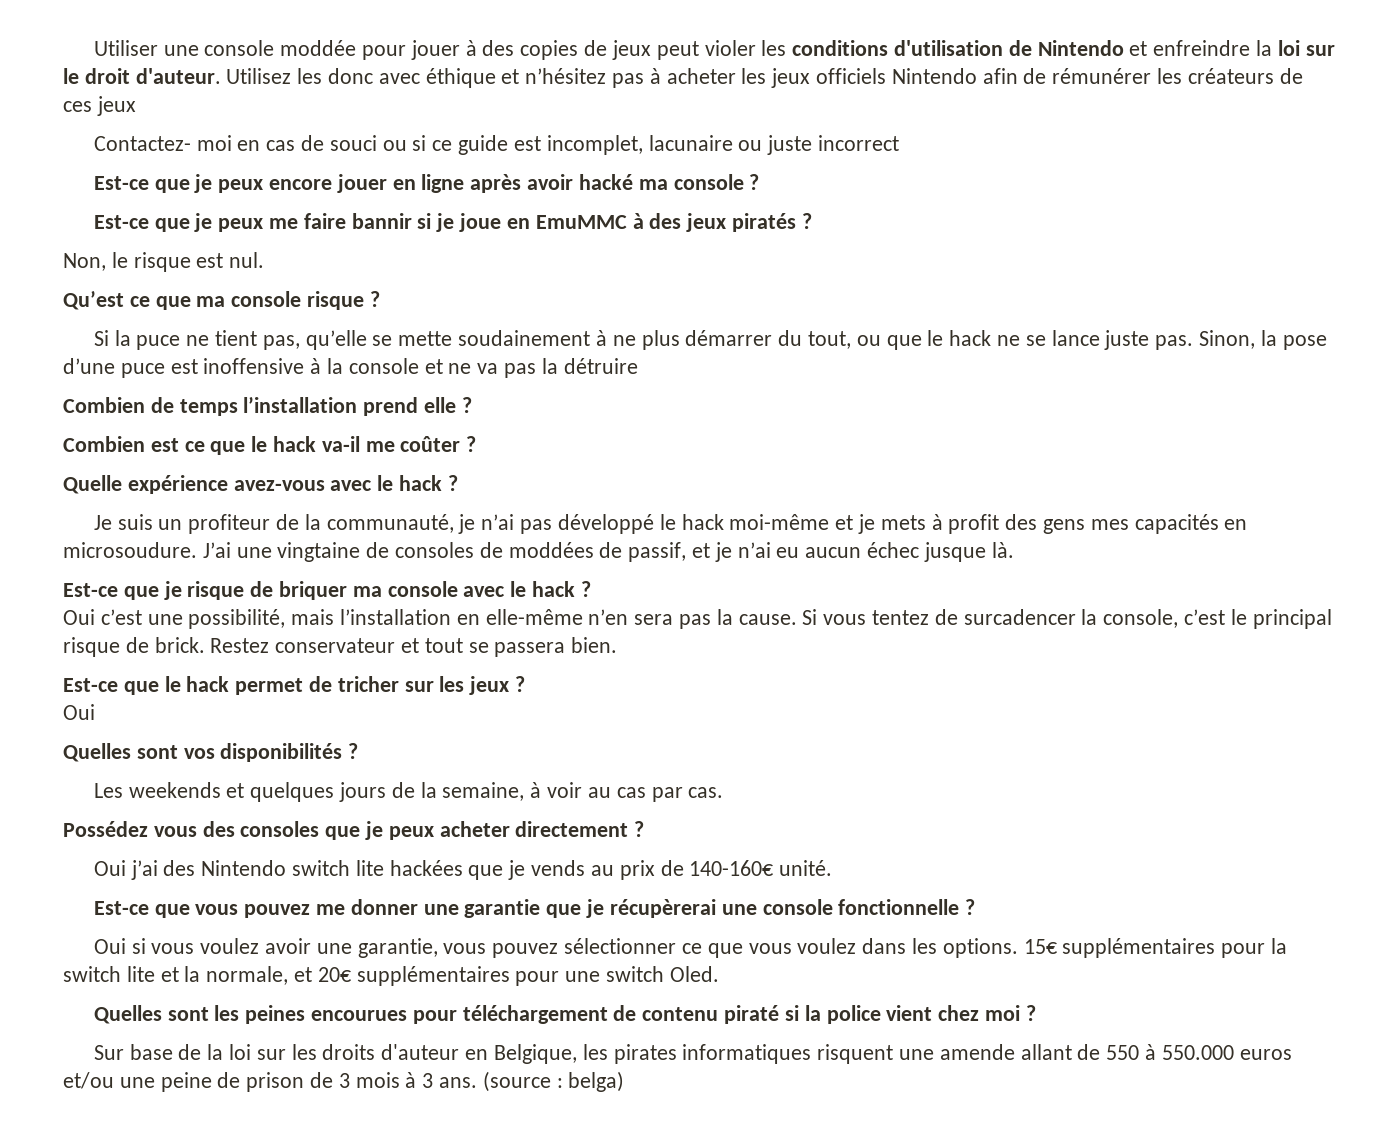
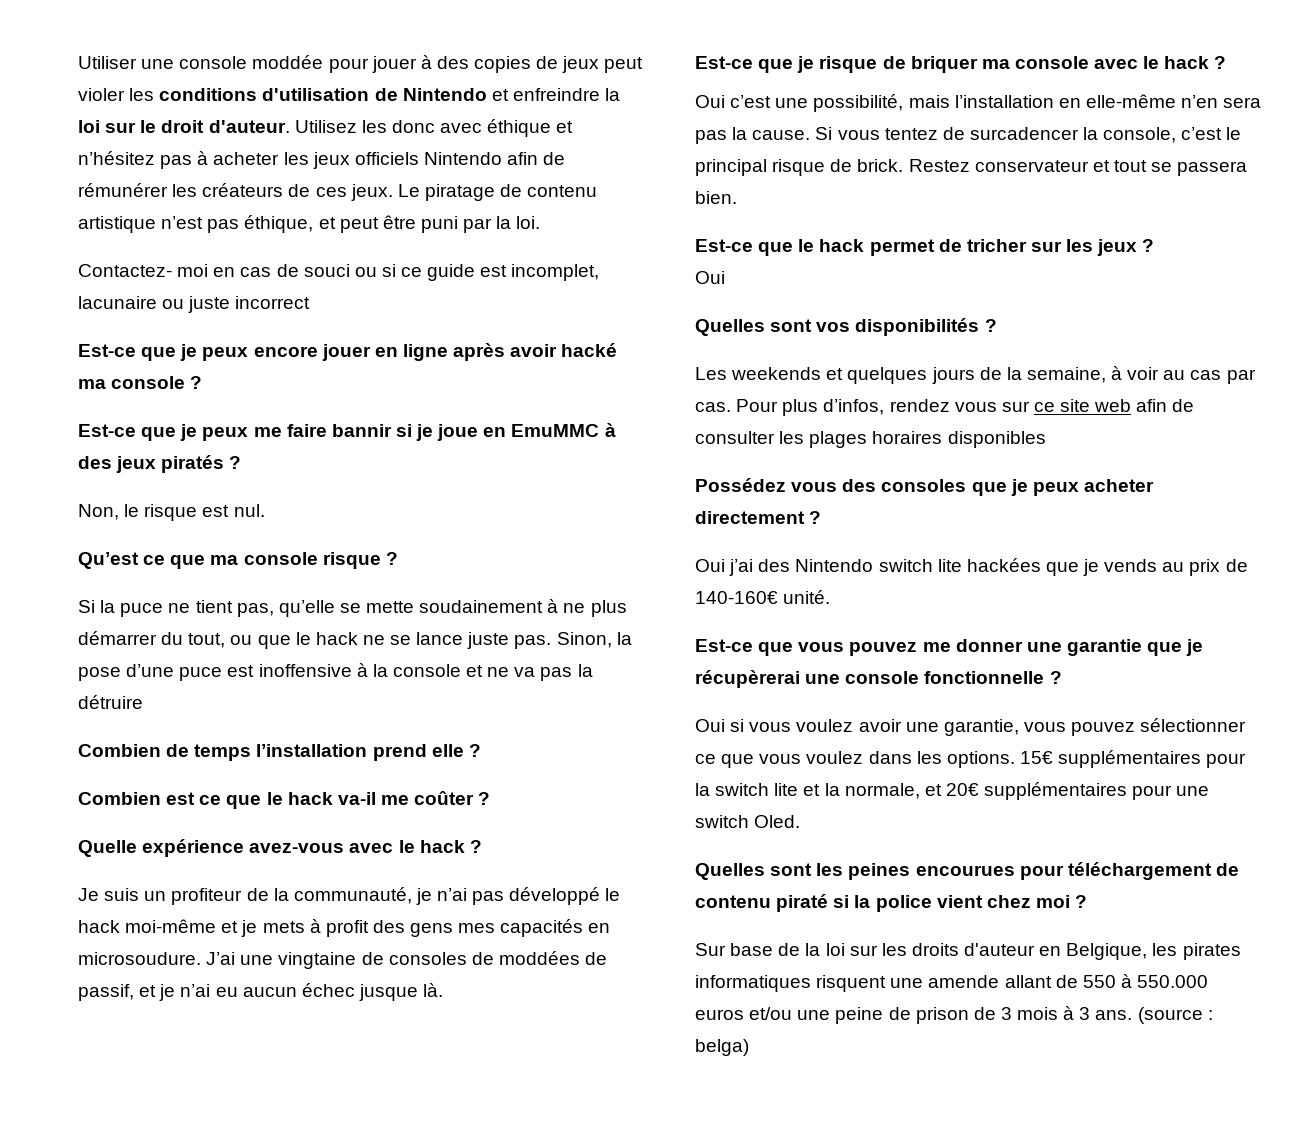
- Utilisez les donc avec éthique et n’hésitez pas à acheter les jeux officiels Nintendo afin de rémunérer les créateurs de ces jeux
+ Utilisez les donc avec éthique et n’hésitez pas à acheter les jeux officiels Nintendo afin de rémunérer les créateurs de ces jeux. Le piratage de contenu artistique n’est pas éthique, et peut être puni par la loi.
+ Pour plus d’infos, rendez vous sur ce site web afin de consulter les plages horaires disponibles

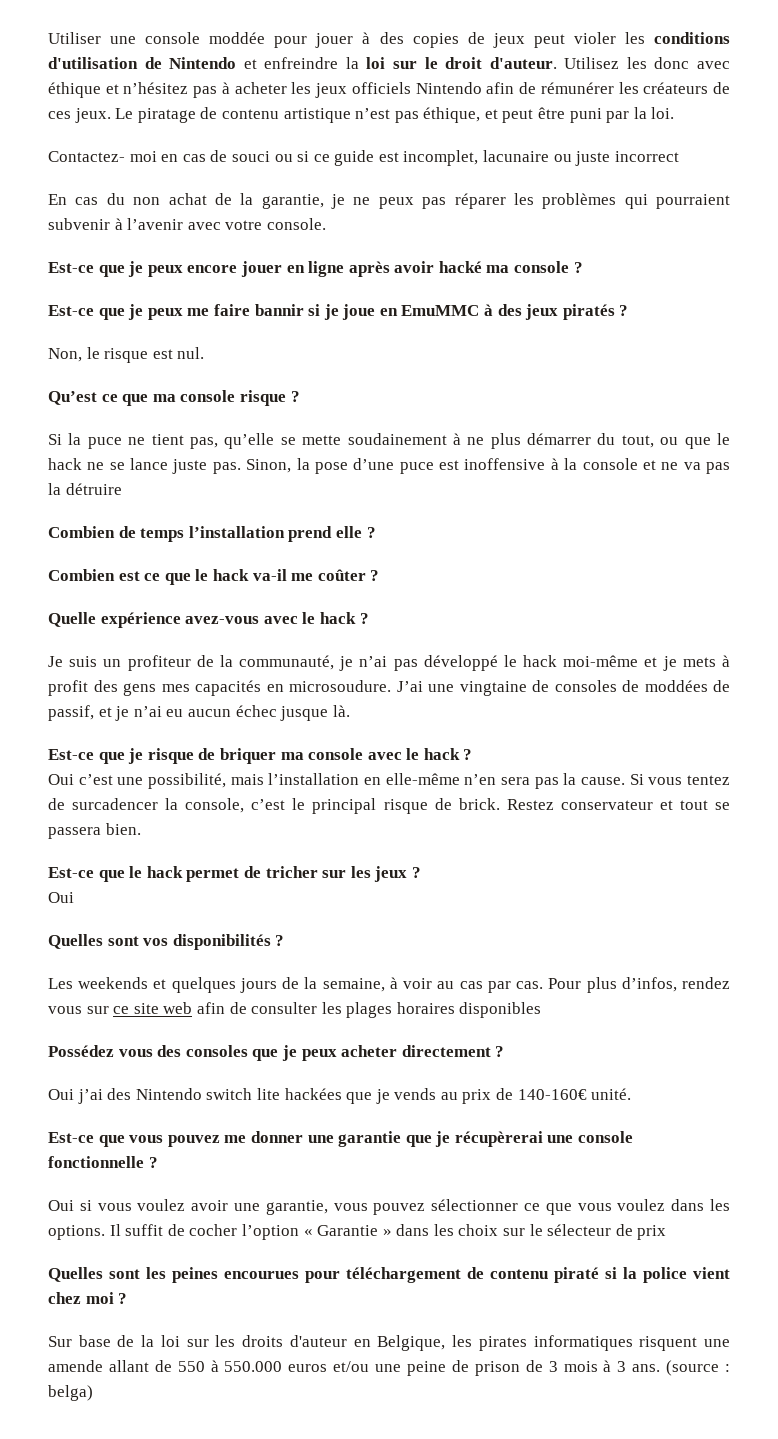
+ En cas du non achat de la garantie, je ne peux pas réparer les problèmes qui pourraient subvenir à l’avenir avec votre console.
- 15€ supplémentaires pour la switch lite et la normale, et 20€ supplémentaires pour une switch Oled.
+ Il suffit de cocher l’option « Garantie » dans les choix sur le sélecteur de prix

